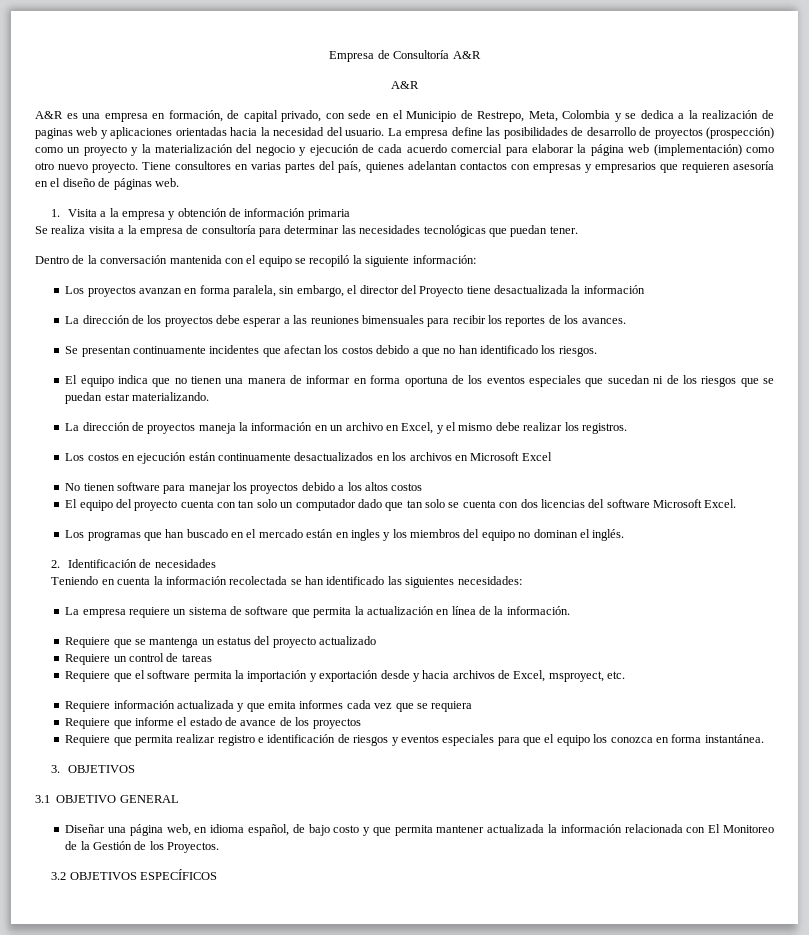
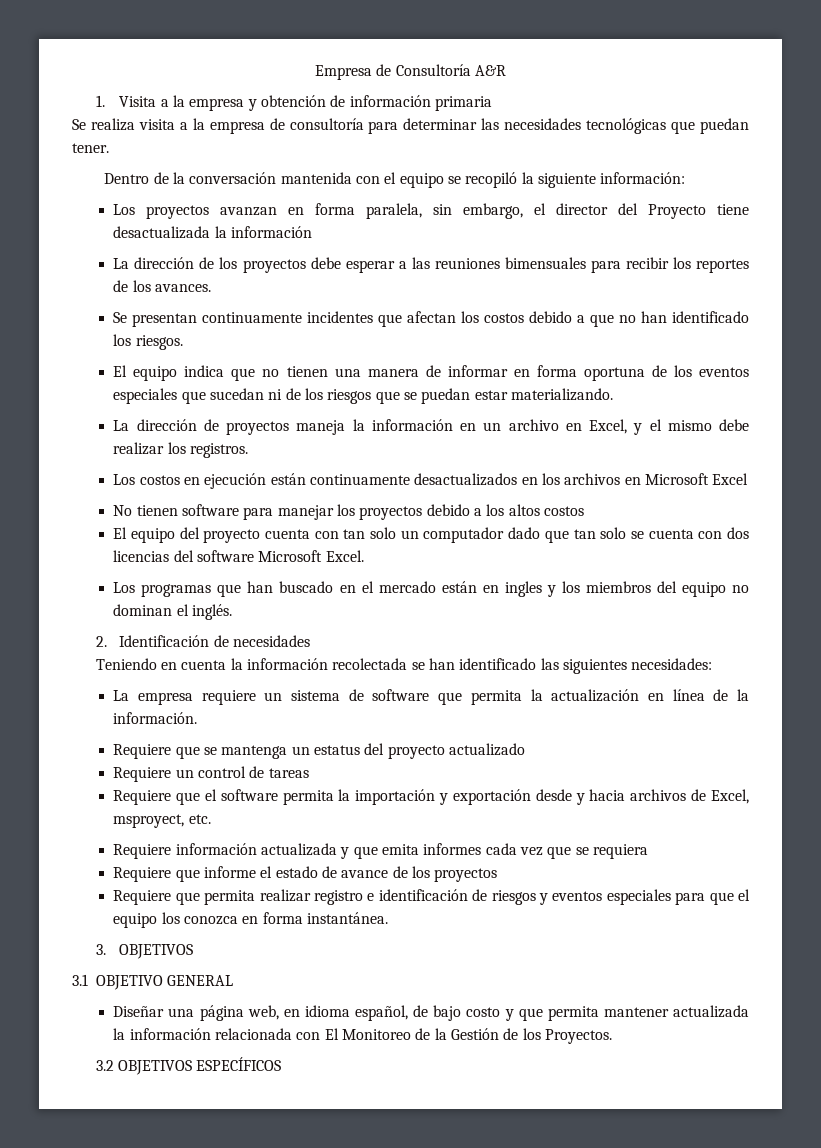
  Empresa de Consultoría A&R
- A&R
- A&R es una empresa en formación, de capital privado, con sede en el Municipio de Restrepo, Meta, Colombia y se dedica a la realización de paginas web y aplicaciones orientadas hacia la necesidad del usuario. La empresa define las posibilidades de desarrollo de proyectos (prospección) como un proyecto y la materialización del negocio y ejecución de cada acuerdo comercial para elaborar la página web (implementación) como otro nuevo proyecto. Tiene consultores en varias partes del país, quienes adelantan contactos con empresas y empresarios que requieren asesoría en el diseño de páginas web.

